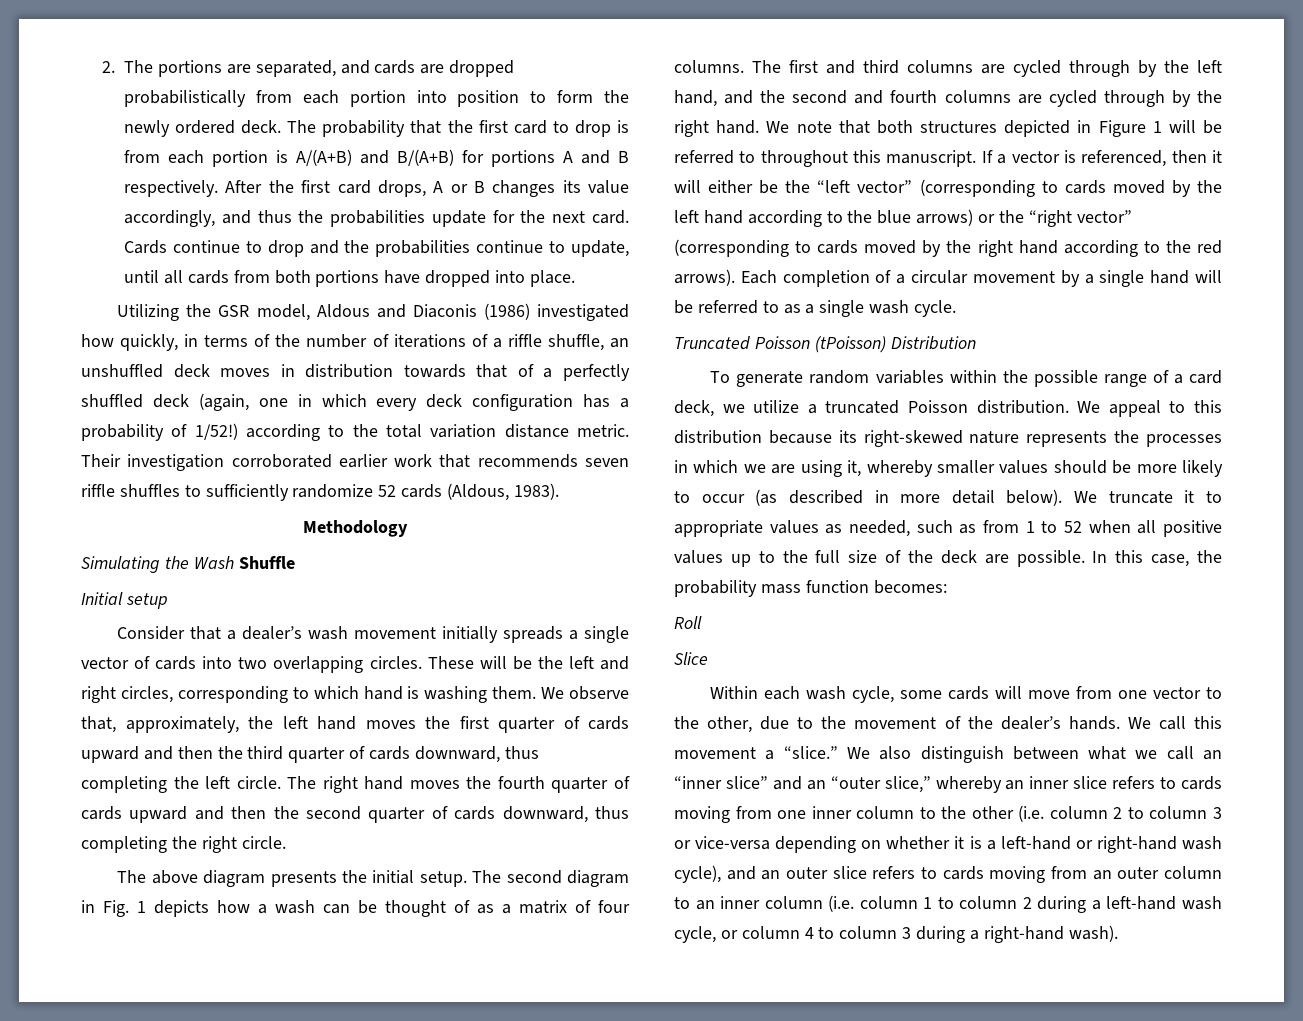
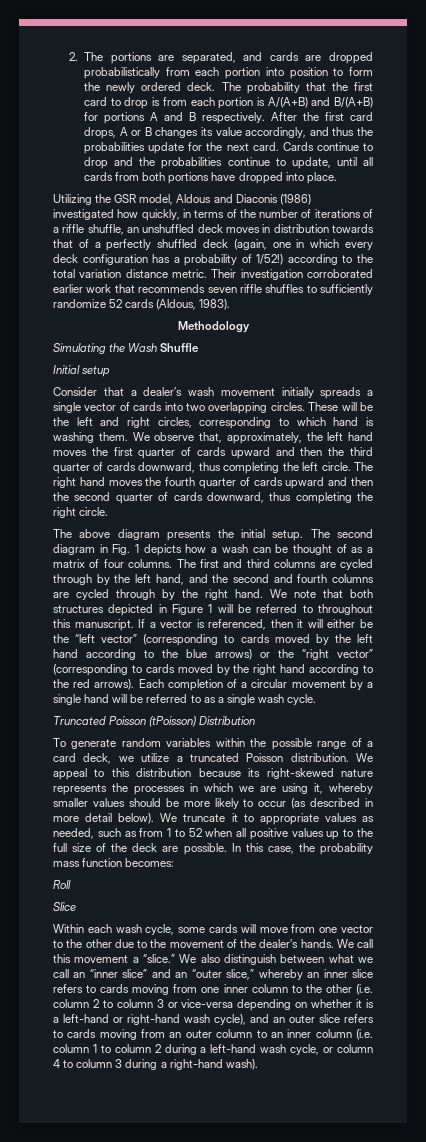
- Within each wash cycle, some cards will move from one vector to the other, due to the movement of the dealer’s hands.
+ Within each wash cycle, some cards will move from one vector to the other due to the movement of the dealer’s hands.

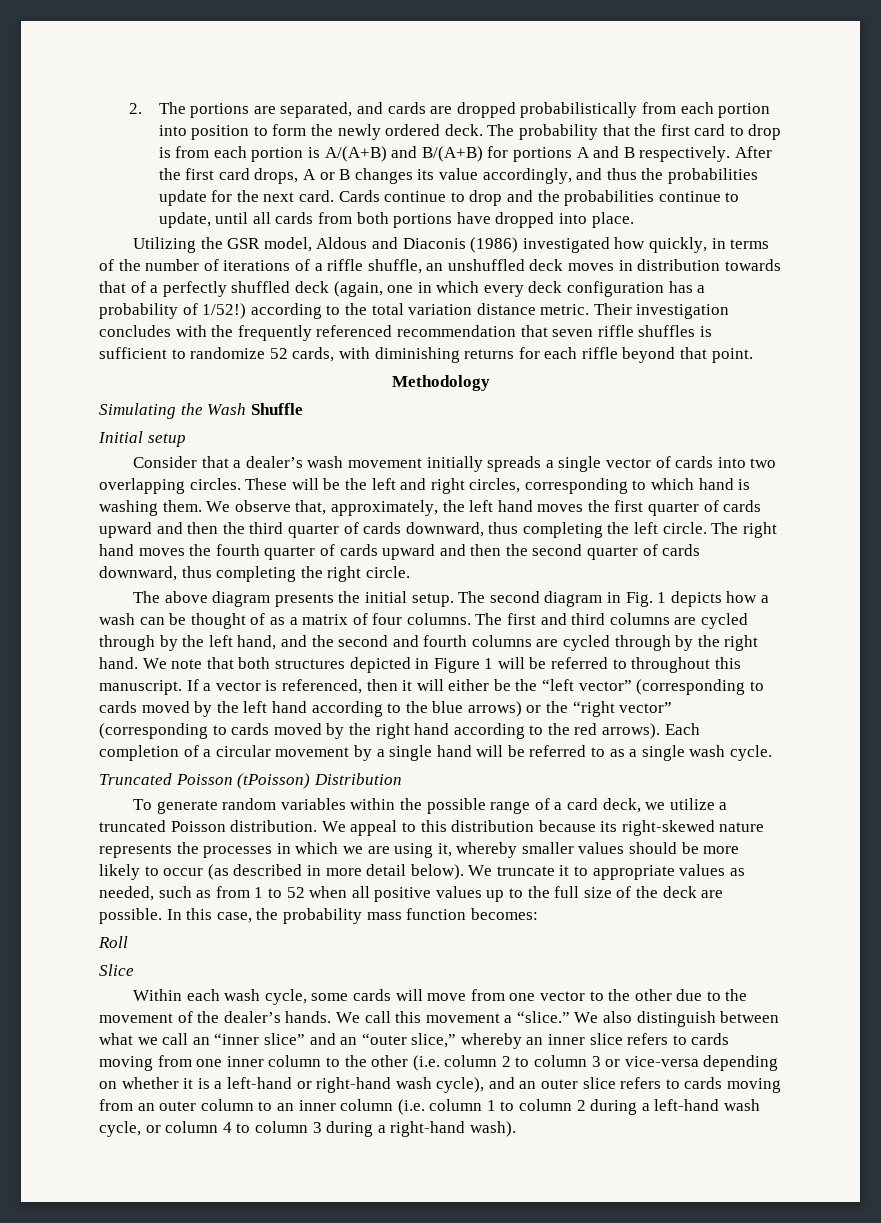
- Their investigation corroborated earlier work that recommends seven riffle shuffles to sufficiently randomize 52 cards (Aldous, 1983).
+ Their investigation concludes with the frequently referenced recommendation that seven riffle shuffles is sufficient to randomize 52 cards, with diminishing returns for each riffle beyond that point.

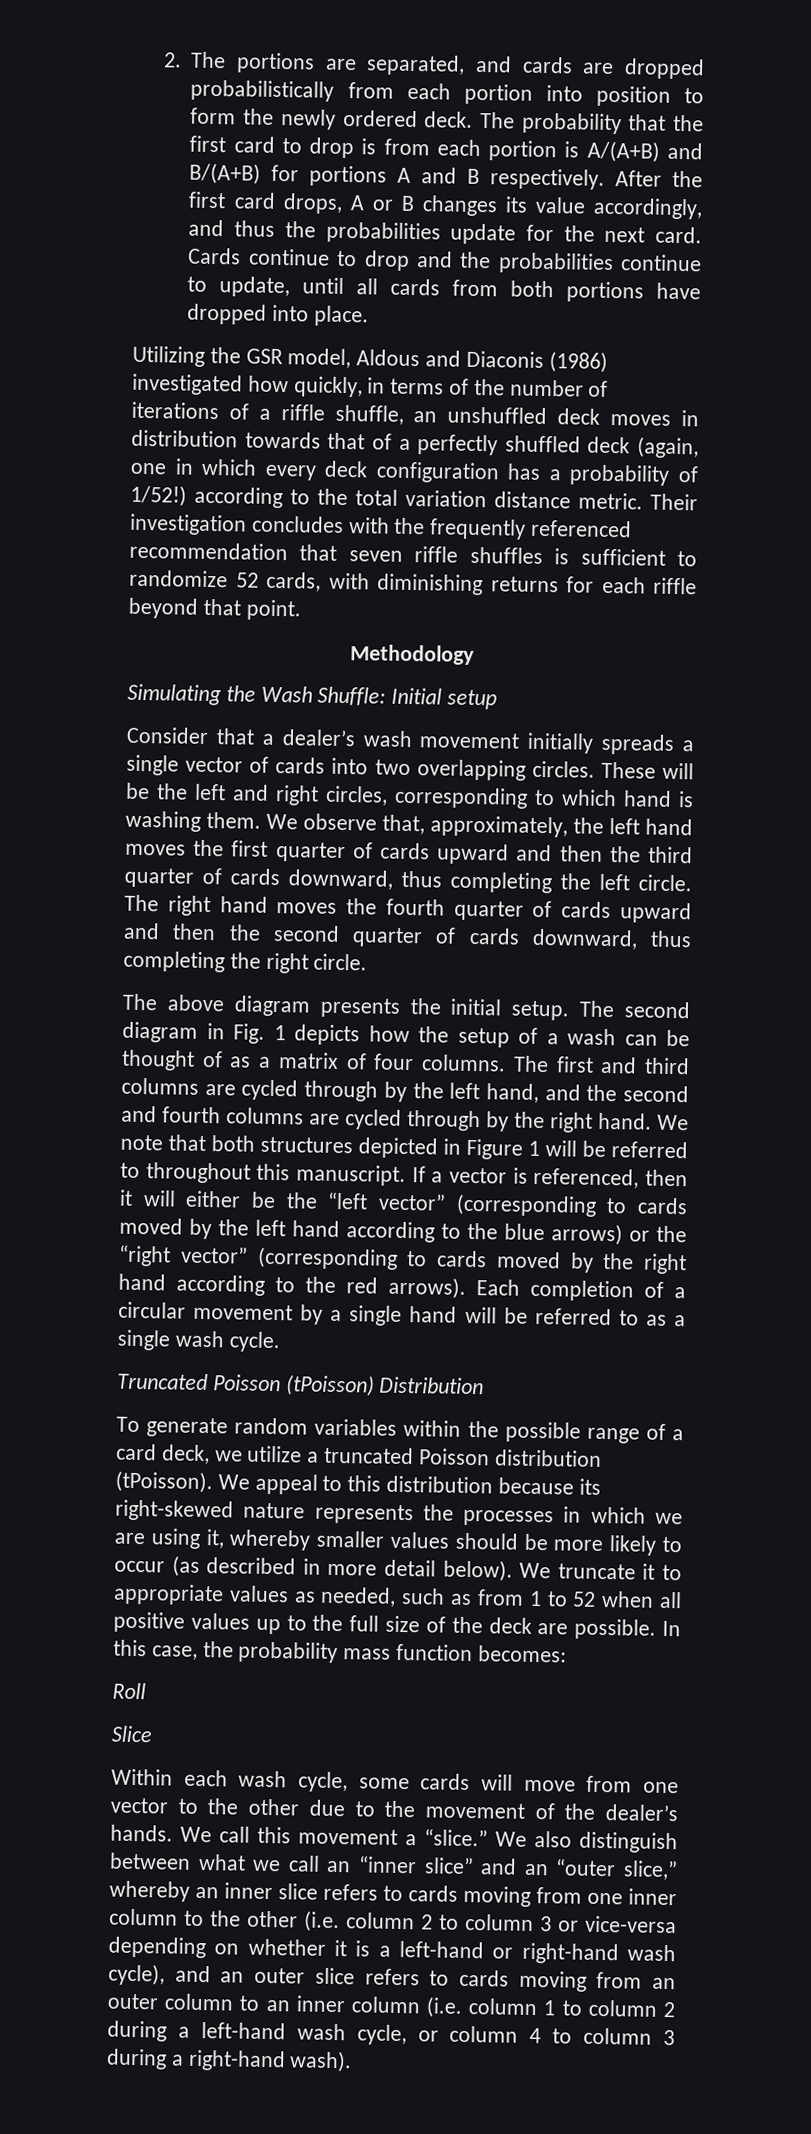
- Simulating the Wash Shuffle
- Initial setup
+ Simulating the Wash Shuffle: Initial setup
- The second diagram in Fig. 1 depicts how a wash can be thought of as a matrix of four columns.
+ The second diagram in Fig. 1 depicts how the setup of a wash can be thought of as a matrix of four columns.
- To generate random variables within the possible range of a card deck, we utilize a truncated Poisson distribution.
+ To generate random variables within the possible range of a card deck, we utilize a truncated Poisson distribution (tPoisson).

